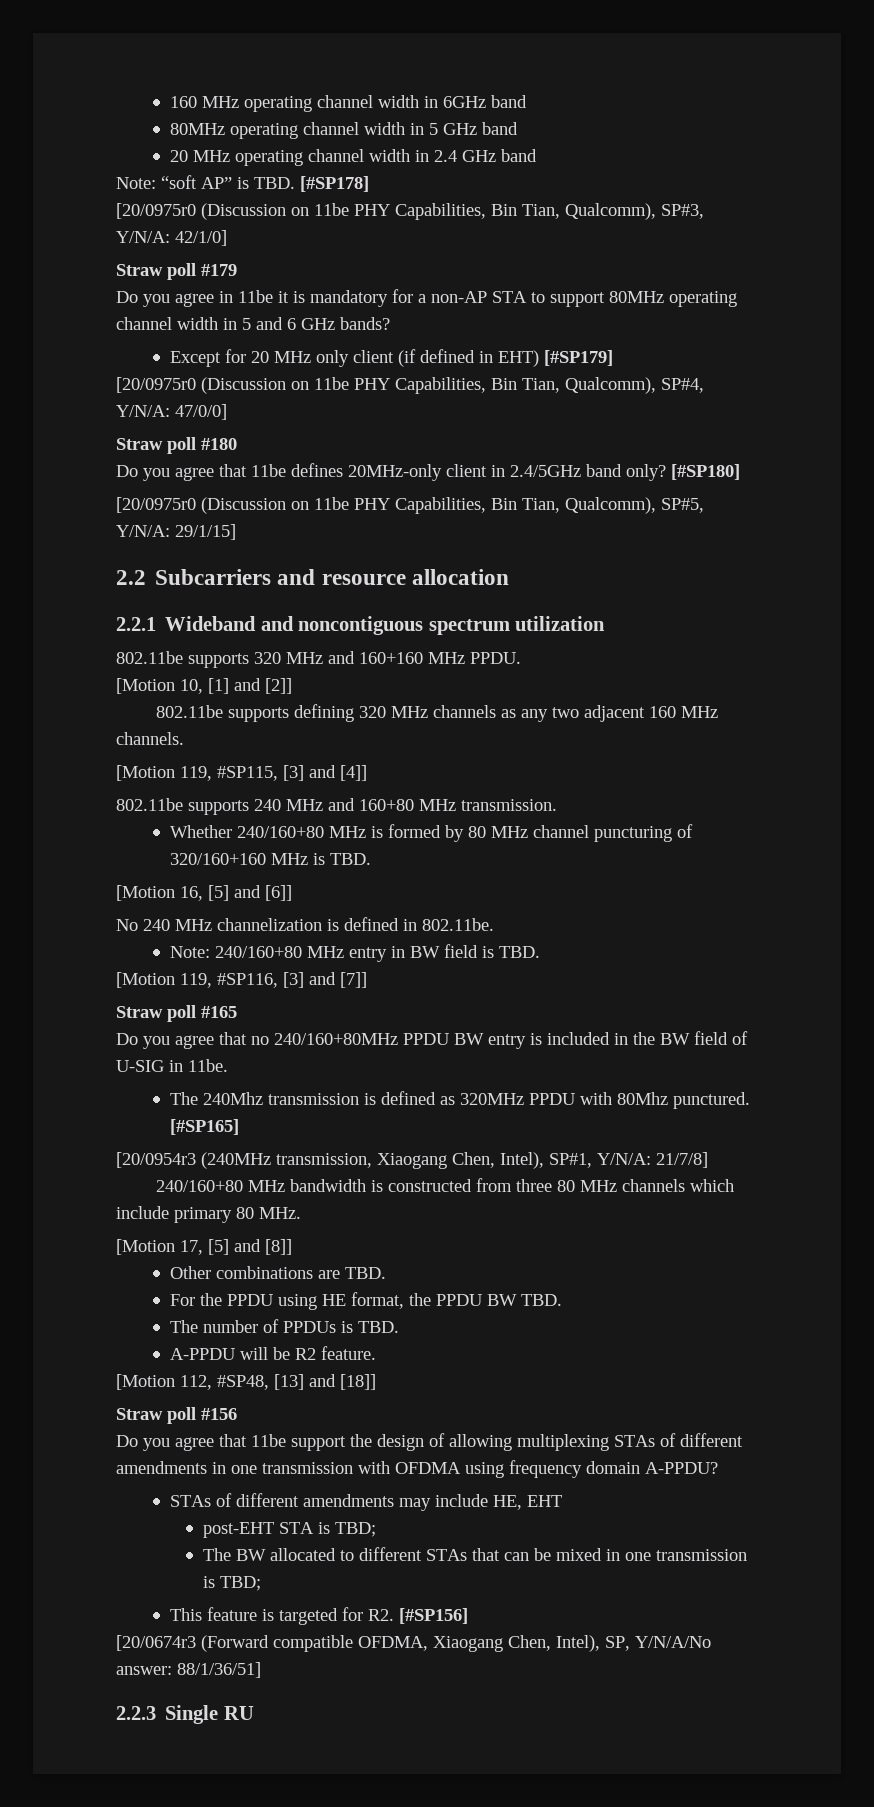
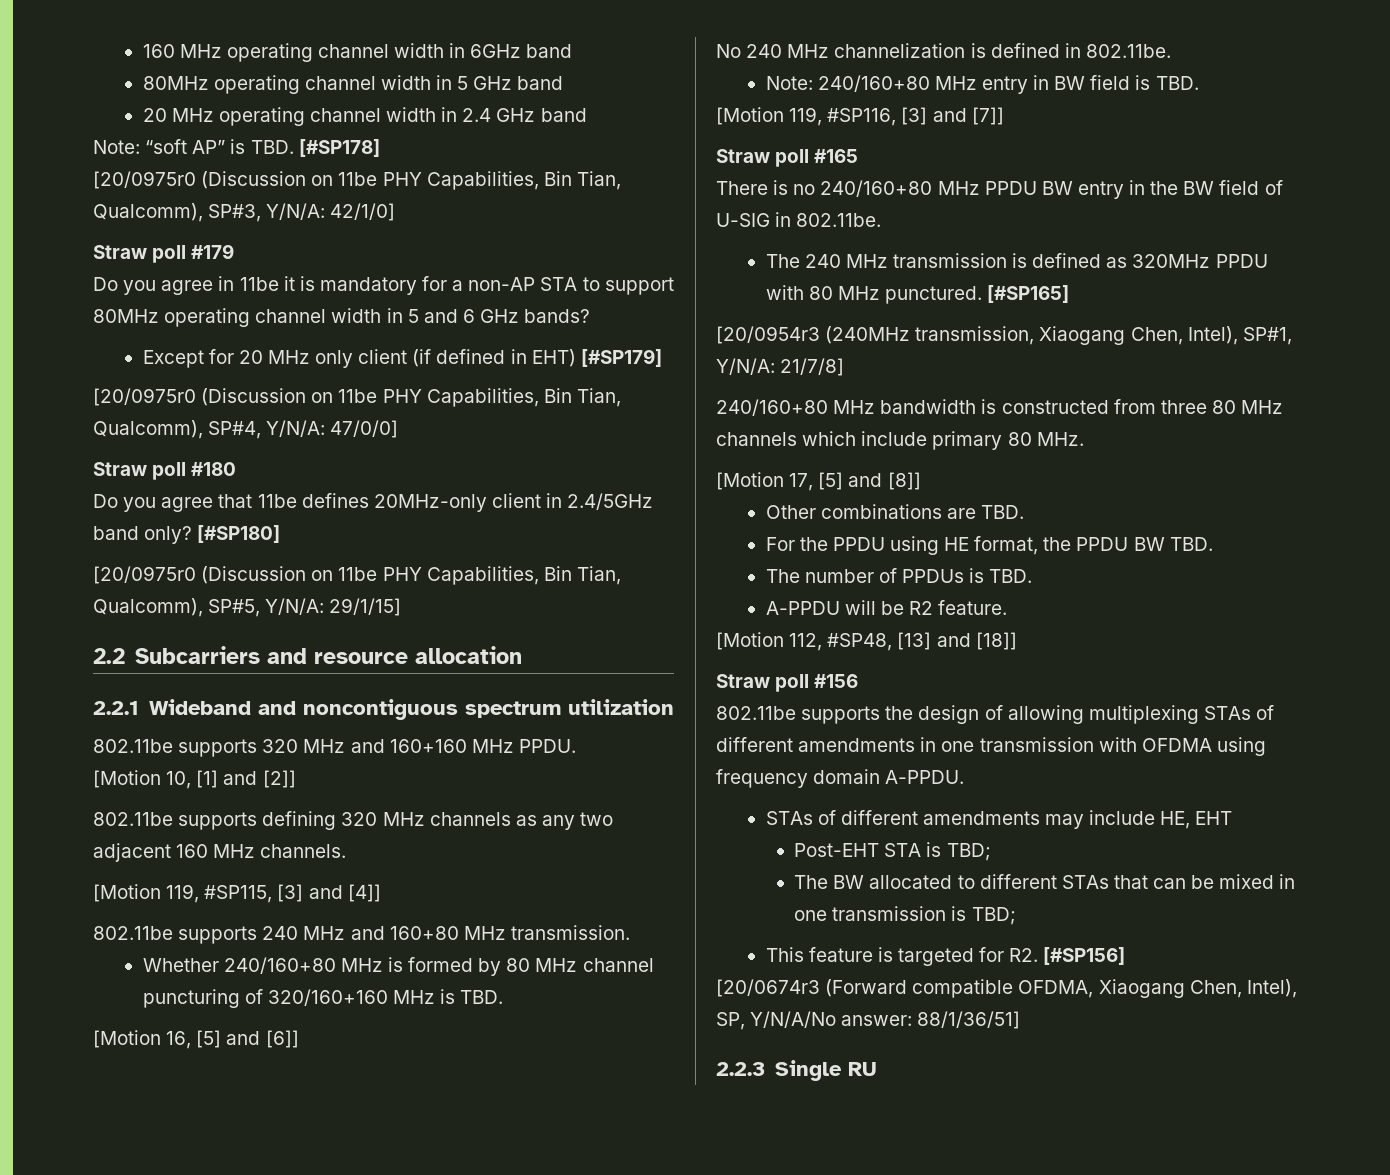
- Do you agree that no 240/160+80MHz PPDU BW entry is included in the BW field of U-SIG in 11be.
- The 240Mhz transmission is defined as 320MHz PPDU with 80Mhz punctured.
+ There is no 240/160+80 MHz PPDU BW entry in the BW field of U-SIG in 802.11be.
+ The 240 MHz transmission is defined as 320MHz PPDU with 80 MHz punctured.
- Do you agree that 11be support the design of allowing multiplexing STAs of different amendments in one transmission with OFDMA using frequency domain A-PPDU?
+ 802.11be supports the design of allowing multiplexing STAs of different amendments in one transmission with OFDMA using frequency domain A-PPDU.
- post-EHT STA is TBD;
+ Post-EHT STA is TBD;

